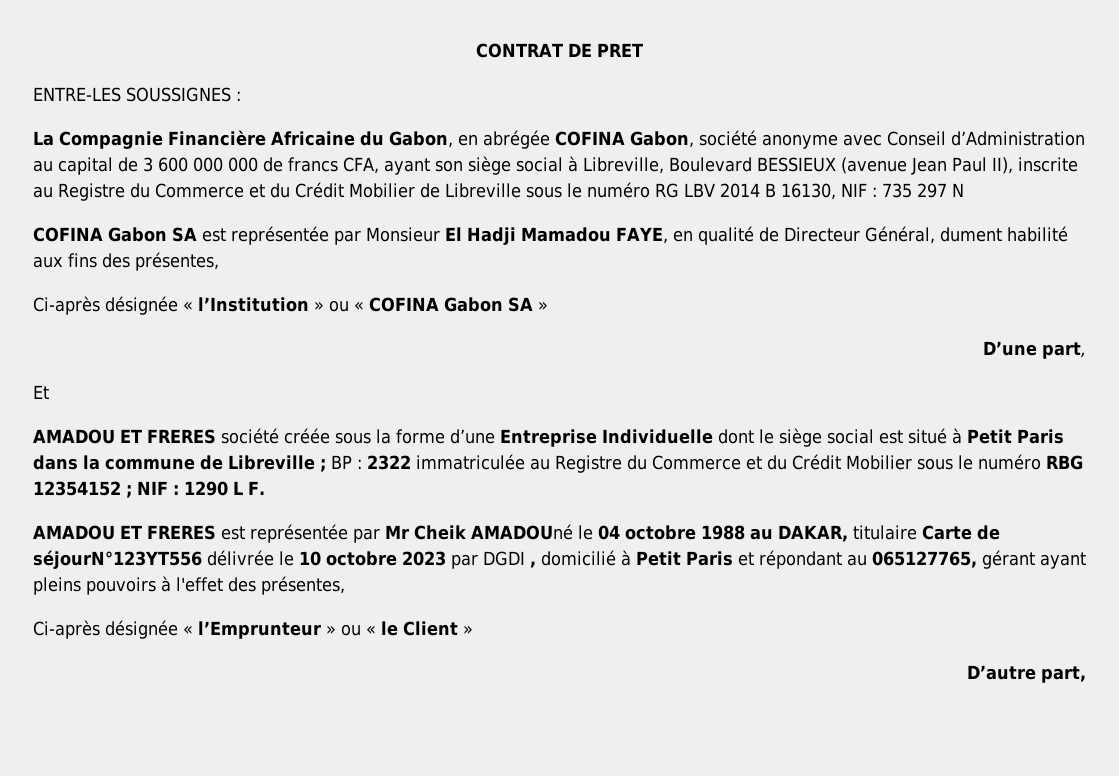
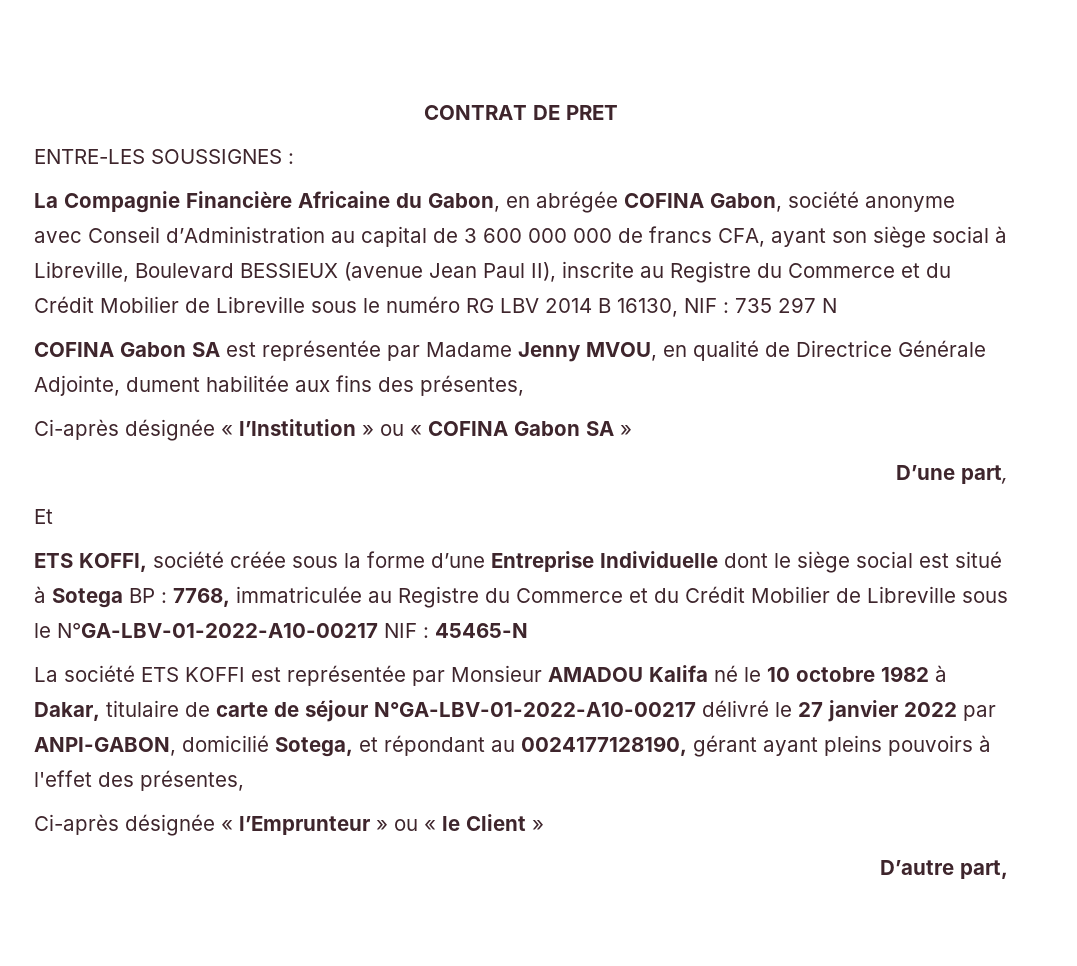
- COFINA Gabon SA est représentée par Monsieur El Hadji Mamadou FAYE, en qualité de Directeur Général, dument habilité aux fins des présentes,
+ COFINA Gabon SA est représentée par Madame Jenny MVOU, en qualité de Directrice Générale Adjointe, dument habilitée aux fins des présentes,
- AMADOU ET FRERES société créée sous la forme d’une Entreprise Individuelle dont le siège social est situé à Petit Paris dans la commune de Libreville ; BP : 2322 immatriculée au Registre du Commerce et du Crédit Mobilier sous le numéro RBG 12354152 ; NIF : 1290 L F.
- AMADOU ET FRERES est représentée par Mr Cheik AMADOUné le 04 octobre 1988 au DAKAR, titulaire Carte de séjourN°123YT556 délivrée le 10 octobre 2023 par DGDI , domicilié à Petit Paris et répondant au 065127765, gérant ayant pleins pouvoirs à l'effet des présentes,
+ ETS KOFFI, société créée sous la forme d’une Entreprise Individuelle dont le siège social est situé à Sotega BP : 7768, immatriculée au Registre du Commerce et du Crédit Mobilier de Libreville sous le N°GA-LBV-01-2022-A10-00217 NIF : 45465-N
+ La société ETS KOFFI est représentée par Monsieur AMADOU Kalifa né le 10 octobre 1982 à Dakar, titulaire de carte de séjour N°GA-LBV-01-2022-A10-00217 délivré le 27 janvier 2022 par ANPI-GABON, domicilié Sotega, et répondant au 0024177128190, gérant ayant pleins pouvoirs à l'effet des présentes,

